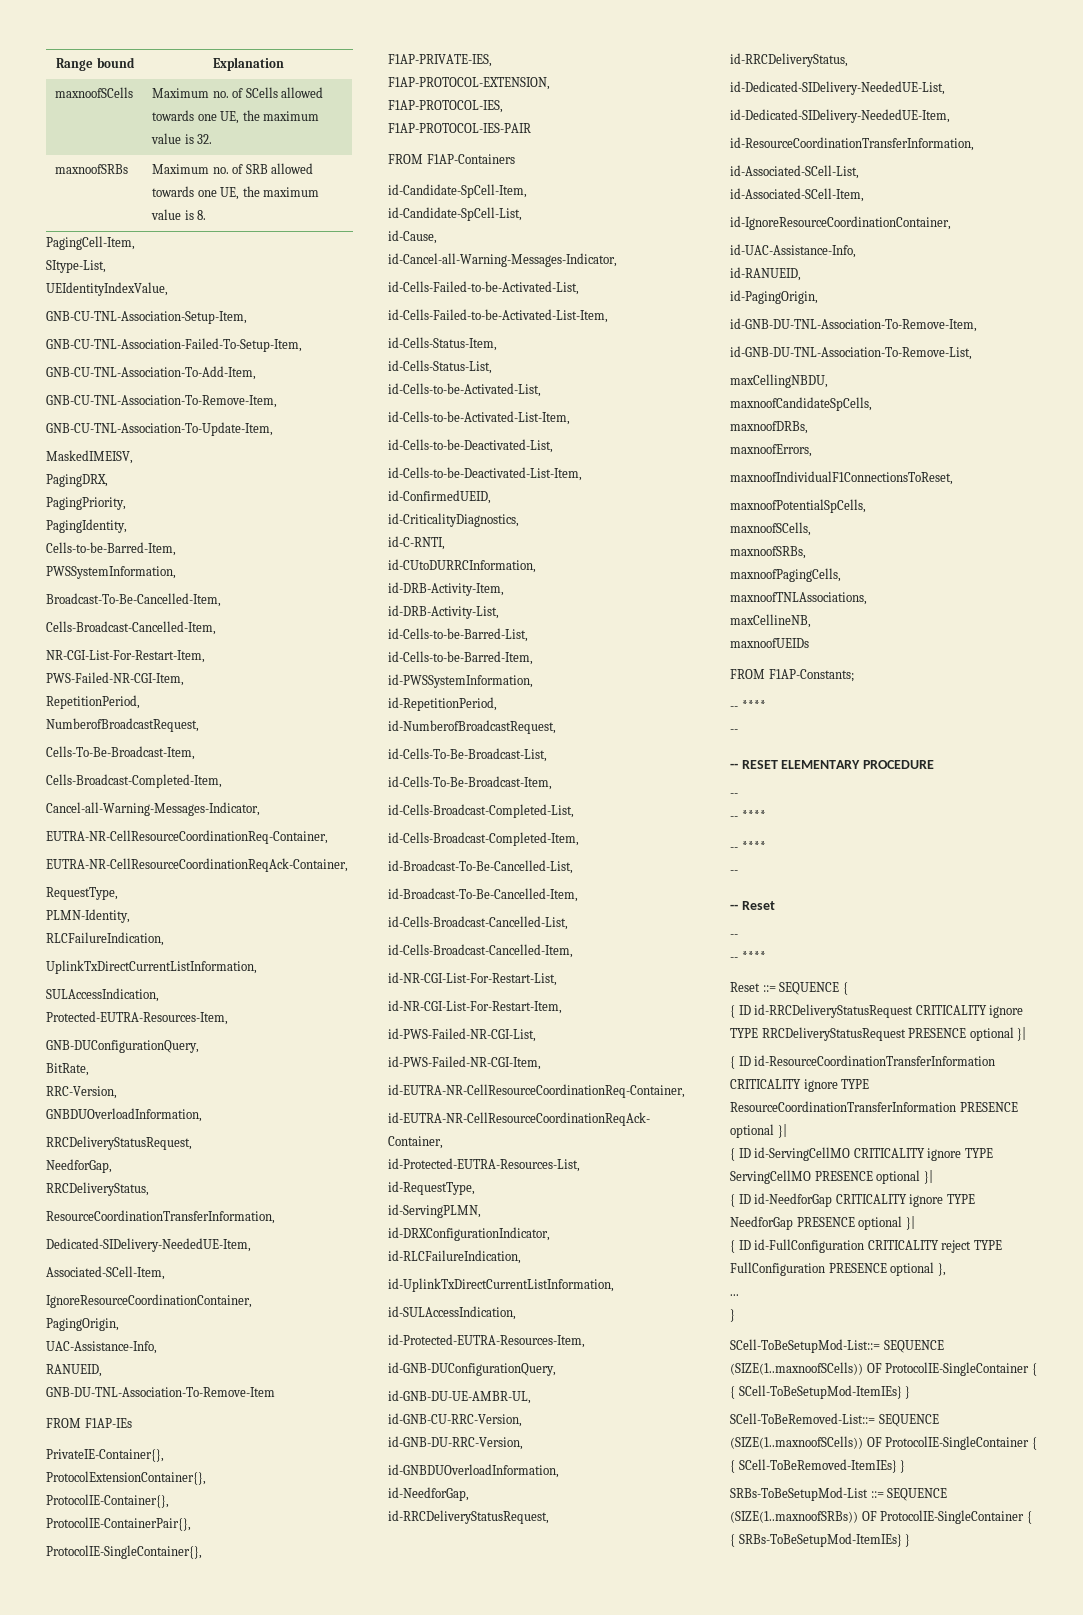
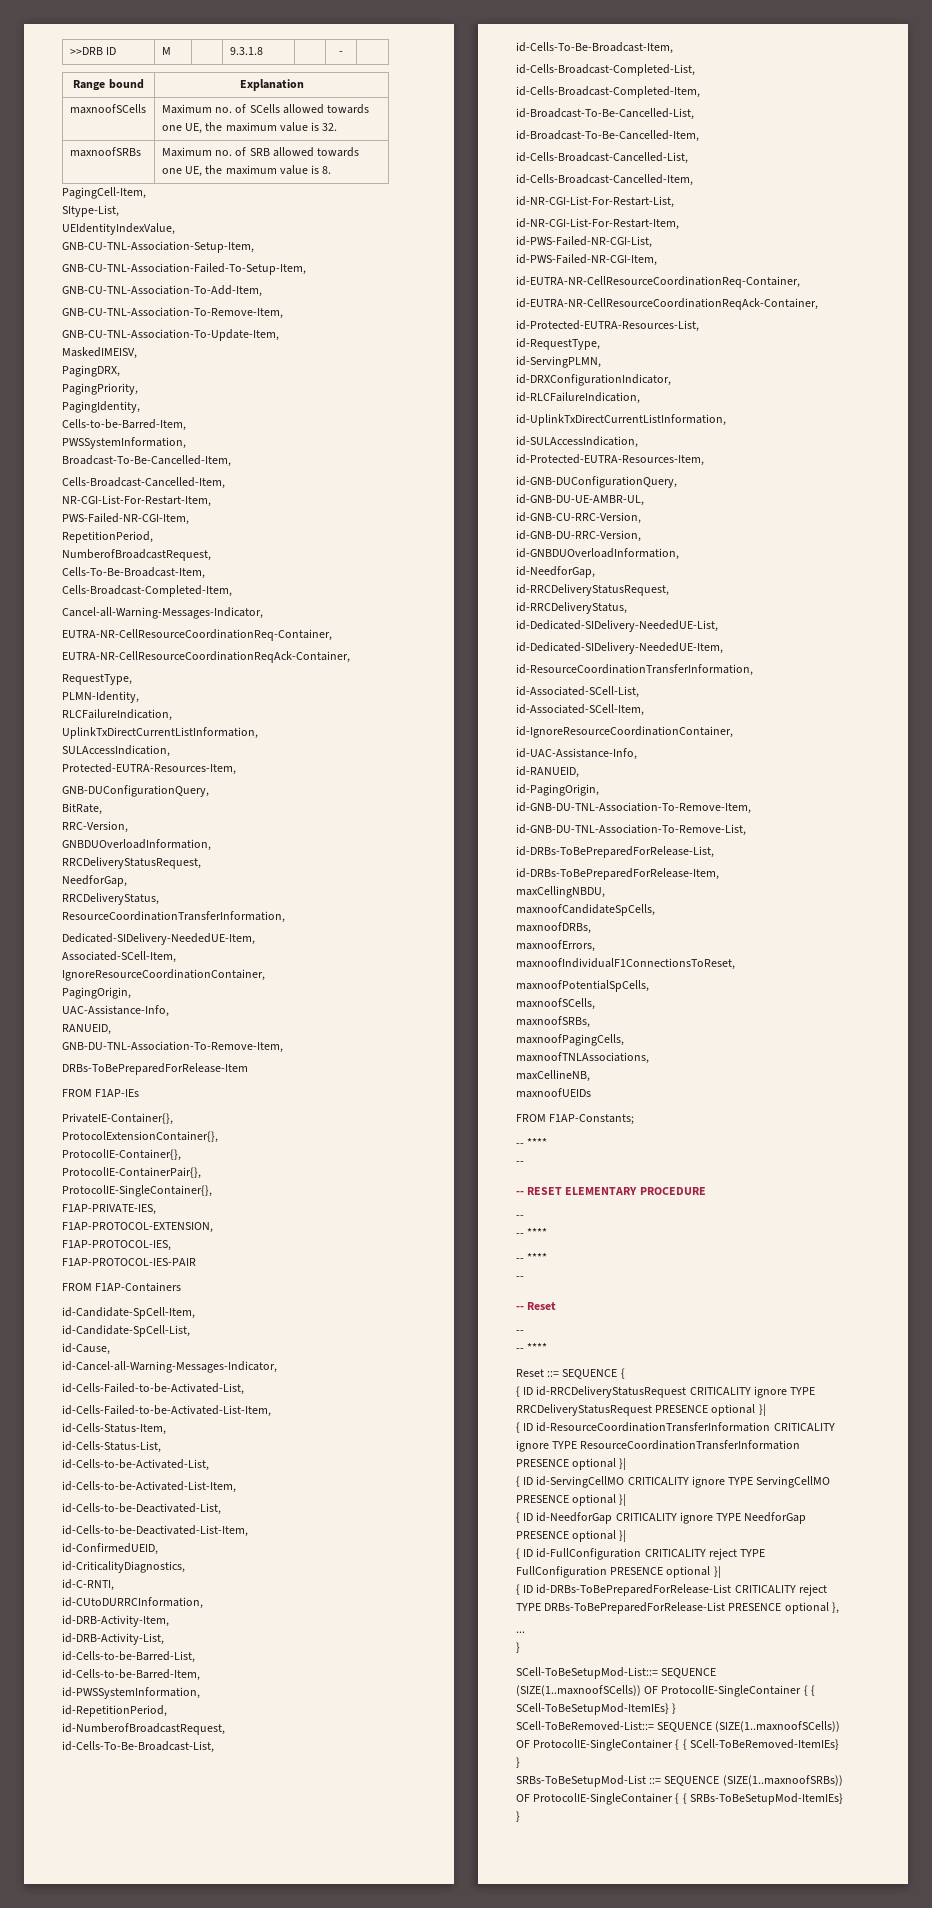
+ >>DRB ID | M | | 9.3.1.8 | | - |
- GNB-DU-TNL-Association-To-Remove-Item
+ GNB-DU-TNL-Association-To-Remove-Item,
+ DRBs-ToBePreparedForRelease-Item
+ id-DRBs-ToBePreparedForRelease-List,
+ id-DRBs-ToBePreparedForRelease-Item,
- { ID id-FullConfiguration CRITICALITY reject TYPE FullConfiguration PRESENCE optional },
+ { ID id-FullConfiguration CRITICALITY reject TYPE FullConfiguration PRESENCE optional }|
+ { ID id-DRBs-ToBePreparedForRelease-List CRITICALITY reject TYPE DRBs-ToBePreparedForRelease-List PRESENCE optional },

